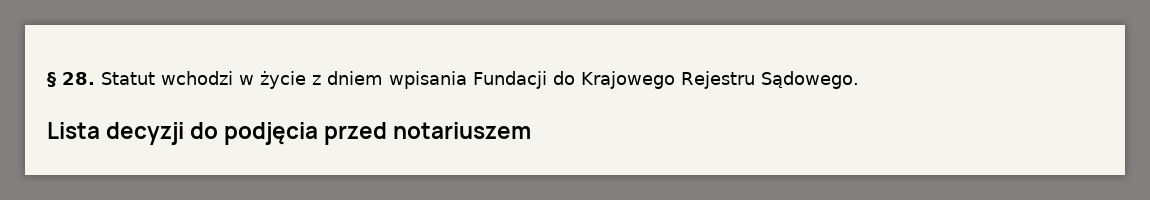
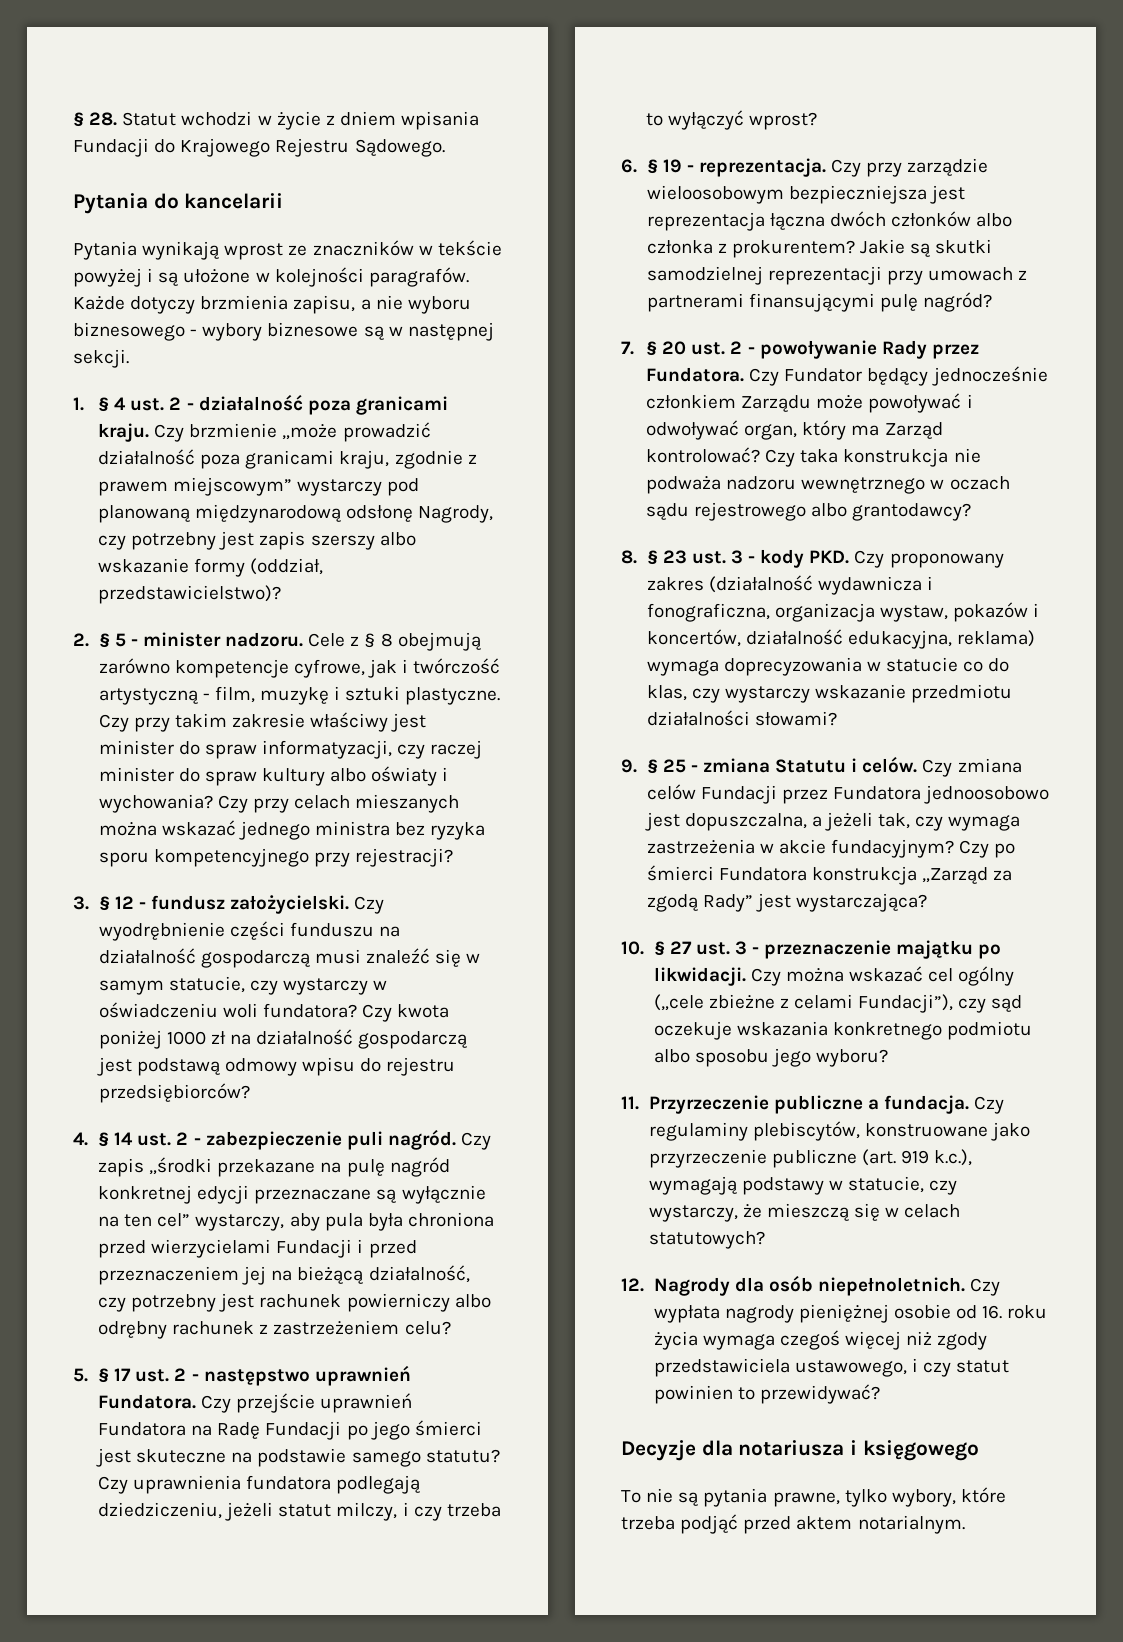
- Lista decyzji do podjęcia przed notariuszem
+ Pytania do kancelarii
+ Pytania wynikają wprost ze znaczników w tekście powyżej i są ułożone w kolejności paragrafów. Każde dotyczy brzmienia zapisu, a nie wyboru biznesowego - wybory biznesowe są w następnej sekcji.
+ 1. § 4 ust. 2 - działalność poza granicami kraju. Czy brzmienie „może prowadzić działalność poza granicami kraju, zgodnie z prawem miejscowym” wystarczy pod planowaną międzynarodową odsłonę Nagrody, czy potrzebny jest zapis szerszy albo wskazanie formy (oddział, przedstawicielstwo)?
+ 2. § 5 - minister nadzoru. Cele z § 8 obejmują zarówno kompetencje cyfrowe, jak i twórczość artystyczną - film, muzykę i sztuki plastyczne. Czy przy takim zakresie właściwy jest minister do spraw informatyzacji, czy raczej minister do spraw kultury albo oświaty i wychowania? Czy przy celach mieszanych można wskazać jednego ministra bez ryzyka sporu kompetencyjnego przy rejestracji?
+ 3. § 12 - fundusz założycielski. Czy wyodrębnienie części funduszu na działalność gospodarczą musi znaleźć się w samym statucie, czy wystarczy w oświadczeniu woli fundatora? Czy kwota poniżej 1000 zł na działalność gospodarczą jest podstawą odmowy wpisu do rejestru przedsiębiorców?
+ 4. § 14 ust. 2 - zabezpieczenie puli nagród. Czy zapis „środki przekazane na pulę nagród konkretnej edycji przeznaczane są wyłącznie na ten cel” wystarczy, aby pula była chroniona przed wierzycielami Fundacji i przed przeznaczeniem jej na bieżącą działalność, czy potrzebny jest rachunek powierniczy albo odrębny rachunek z zastrzeżeniem celu?
+ 5. § 17 ust. 2 - następstwo uprawnień Fundatora. Czy przejście uprawnień Fundatora na Radę Fundacji po jego śmierci jest skuteczne na podstawie samego statutu? Czy uprawnienia fundatora podlegają dziedziczeniu, jeżeli statut milczy, i czy trzeba to wyłączyć wprost?
+ 6. § 19 - reprezentacja. Czy przy zarządzie wieloosobowym bezpieczniejsza jest reprezentacja łączna dwóch członków albo członka z prokurentem? Jakie są skutki samodzielnej reprezentacji przy umowach z partnerami finansującymi pulę nagród?
+ 7. § 20 ust. 2 - powoływanie Rady przez Fundatora. Czy Fundator będący jednocześnie członkiem Zarządu może powoływać i odwoływać organ, który ma Zarząd kontrolować? Czy taka konstrukcja nie podważa nadzoru wewnętrznego w oczach sądu rejestrowego albo grantodawcy?
+ 8. § 23 ust. 3 - kody PKD. Czy proponowany zakres (działalność wydawnicza i fonograficzna, organizacja wystaw, pokazów i koncertów, działalność edukacyjna, reklama) wymaga doprecyzowania w statucie co do klas, czy wystarczy wskazanie przedmiotu działalności słowami?
+ 9. § 25 - zmiana Statutu i celów. Czy zmiana celów Fundacji przez Fundatora jednoosobowo jest dopuszczalna, a jeżeli tak, czy wymaga zastrzeżenia w akcie fundacyjnym? Czy po śmierci Fundatora konstrukcja „Zarząd za zgodą Rady” jest wystarczająca?
+ 10. § 27 ust. 3 - przeznaczenie majątku po likwidacji. Czy można wskazać cel ogólny („cele zbieżne z celami Fundacji”), czy sąd oczekuje wskazania konkretnego podmiotu albo sposobu jego wyboru?
+ 11. Przyrzeczenie publiczne a fundacja. Czy regulaminy plebiscytów, konstruowane jako przyrzeczenie publiczne (art. 919 k.c.), wymagają podstawy w statucie, czy wystarczy, że mieszczą się w celach statutowych?
+ 12. Nagrody dla osób niepełnoletnich. Czy wypłata nagrody pieniężnej osobie od 16. roku życia wymaga czegoś więcej niż zgody przedstawiciela ustawowego, i czy statut powinien to przewidywać?
+ Decyzje dla notariusza i księgowego
+ To nie są pytania prawne, tylko wybory, które trzeba podjąć przed aktem notarialnym.

